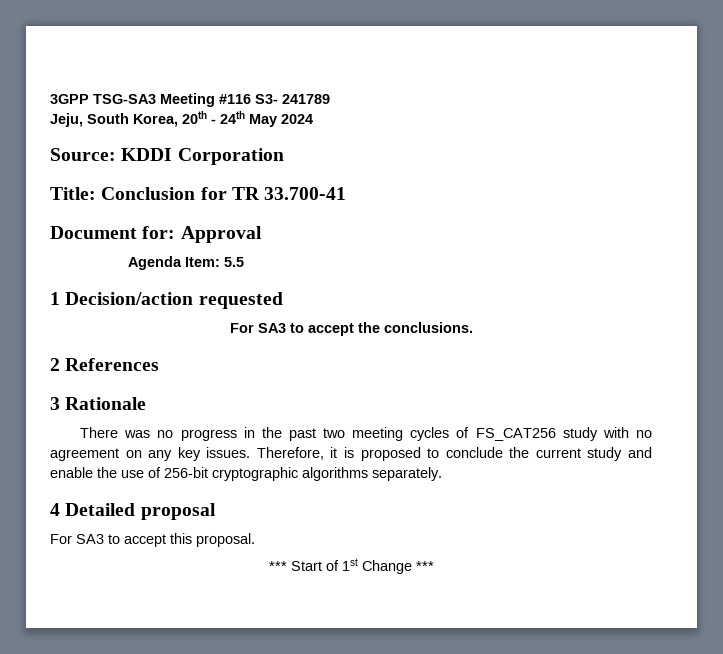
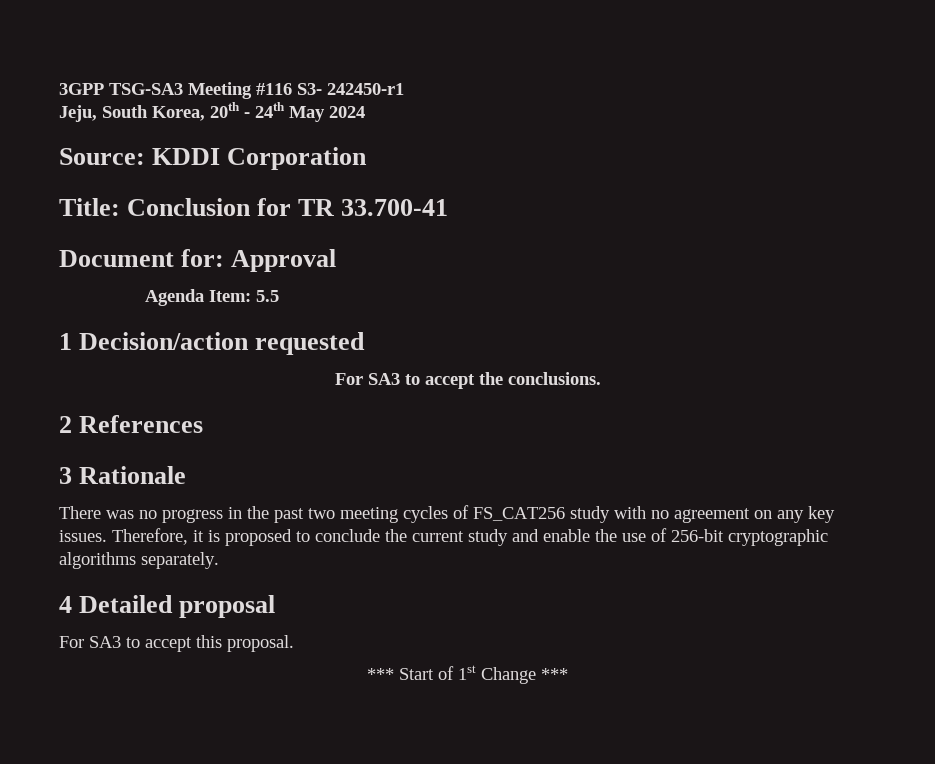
- 3GPP TSG-SA3 Meeting #116 S3- 241789
+ 3GPP TSG-SA3 Meeting #116 S3- 242450-r1

